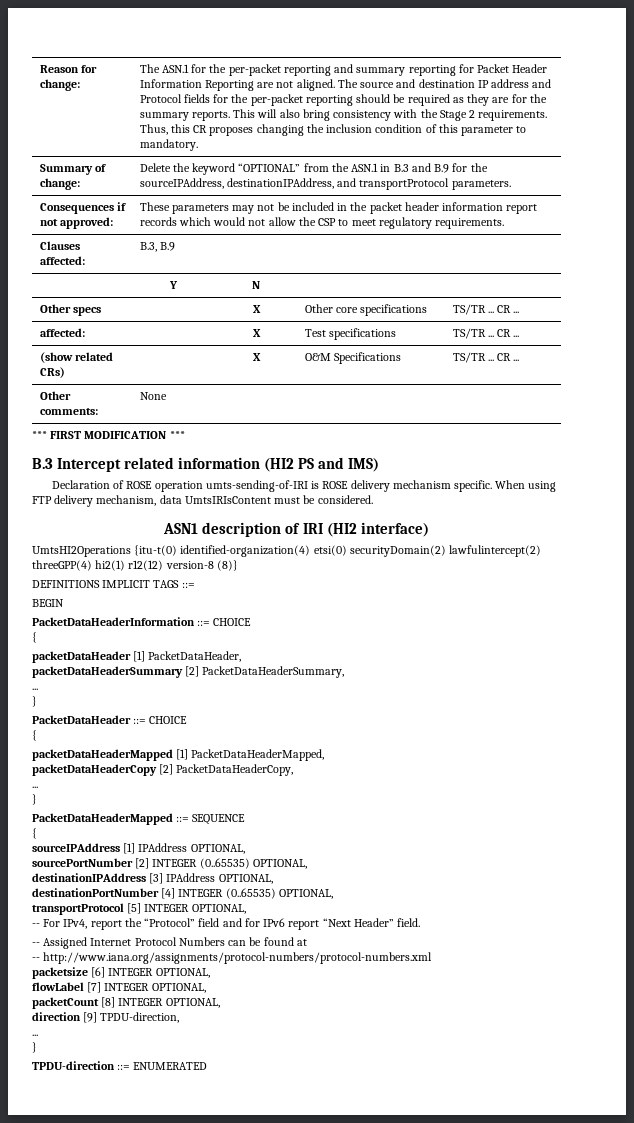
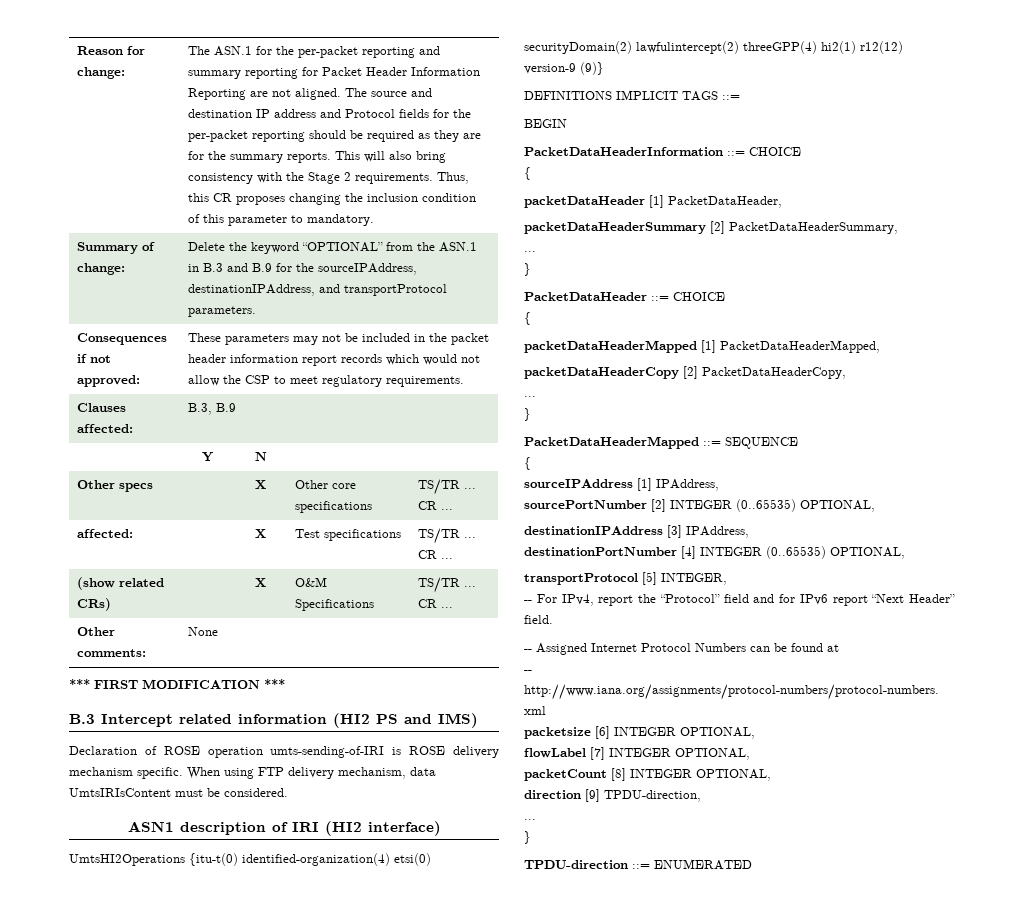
- UmtsHI2Operations {itu-t(0) identified-organization(4) etsi(0) securityDomain(2) lawfulintercept(2) threeGPP(4) hi2(1) r12(12) version-8 (8)}
+ UmtsHI2Operations {itu-t(0) identified-organization(4) etsi(0) securityDomain(2) lawfulintercept(2) threeGPP(4) hi2(1) r12(12) version-9 (9)}
- sourceIPAddress [1] IPAddress OPTIONAL,
+ sourceIPAddress [1] IPAddress,
- destinationIPAddress [3] IPAddress OPTIONAL,
+ destinationIPAddress [3] IPAddress,
- transportProtocol [5] INTEGER OPTIONAL,
+ transportProtocol [5] INTEGER,

